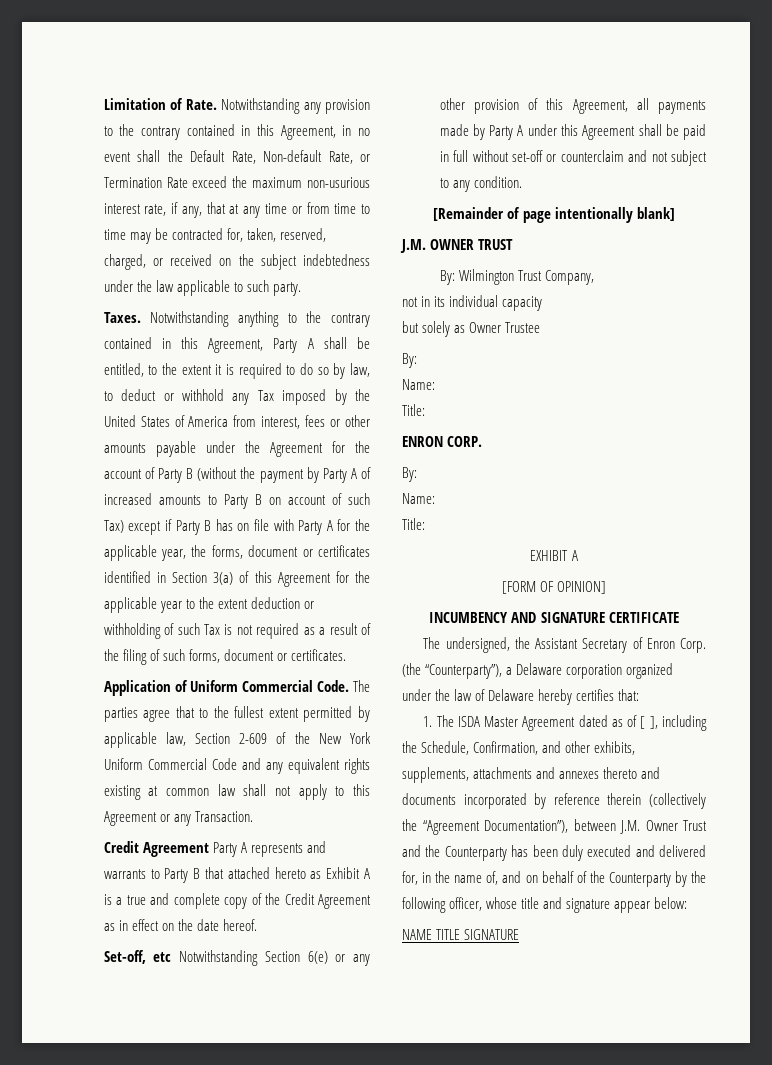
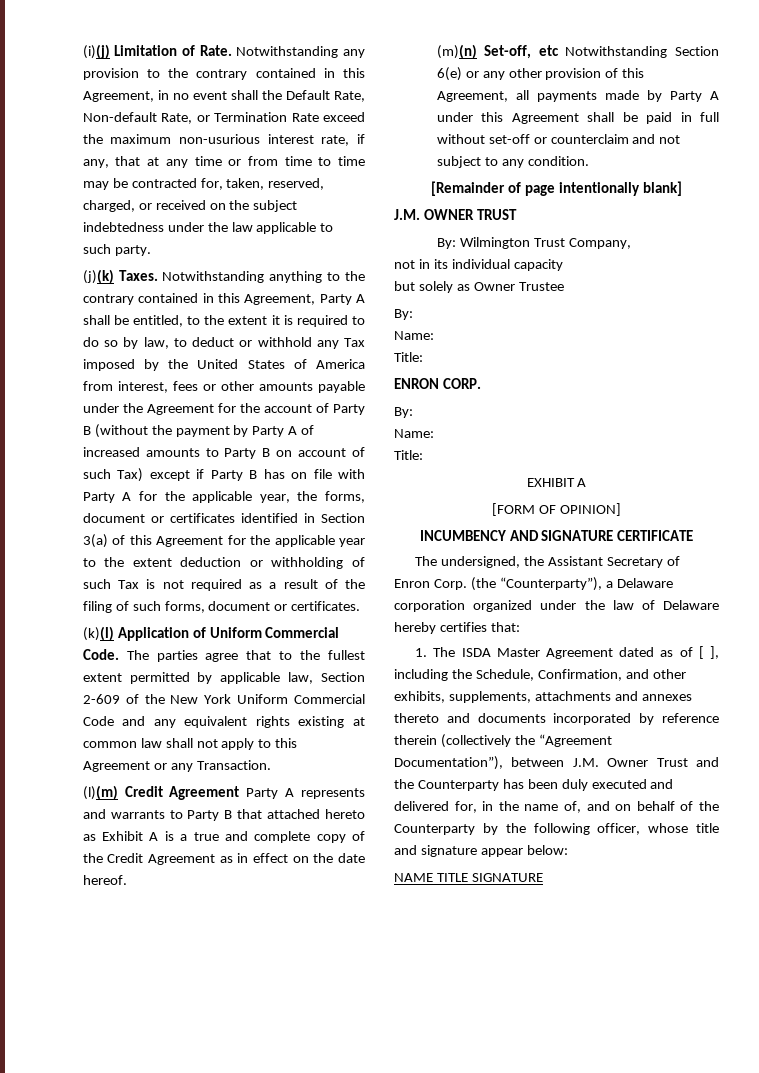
- Limitation of Rate.
+ (i)(j) Limitation of Rate.
- Taxes.
+ (j)(k) Taxes.
- Application of Uniform Commercial Code.
+ (k)(l) Application of Uniform Commercial Code.
- Credit Agreement Party A represents and warrants to Party B that attached hereto as Exhibit A is a true and complete copy of the Credit Agreement as in effect on the date hereof.
+ (l)(m) Credit Agreement Party A represents and warrants to Party B that attached hereto as Exhibit A is a true and complete copy of the Credit Agreement as in effect on the date hereof.
- Set-off, etc Notwithstanding Section 6(e) or any other provision of this Agreement, all payments made by Party A under this Agreement shall be paid in full without set-off or counterclaim and not subject to any condition.
+ (m)(n) Set-off, etc Notwithstanding Section 6(e) or any other provision of this Agreement, all payments made by Party A under this Agreement shall be paid in full without set-off or counterclaim and not subject to any condition.

